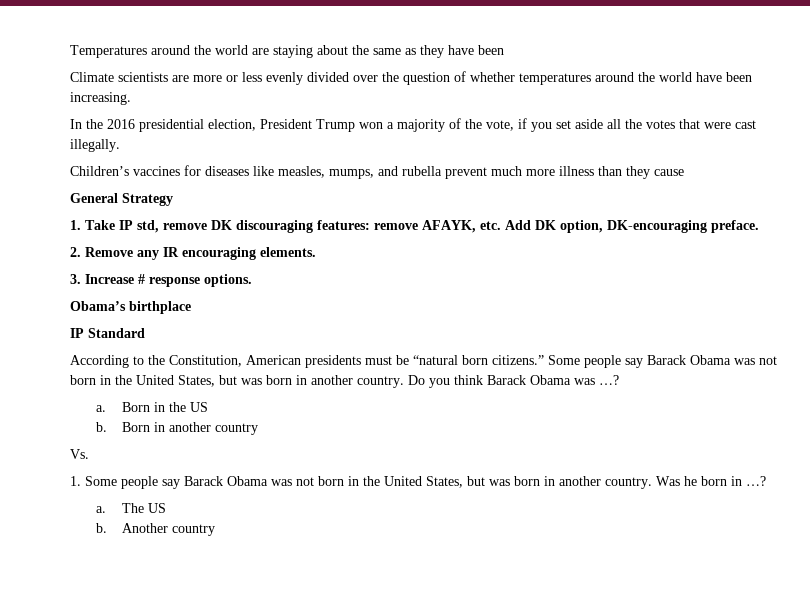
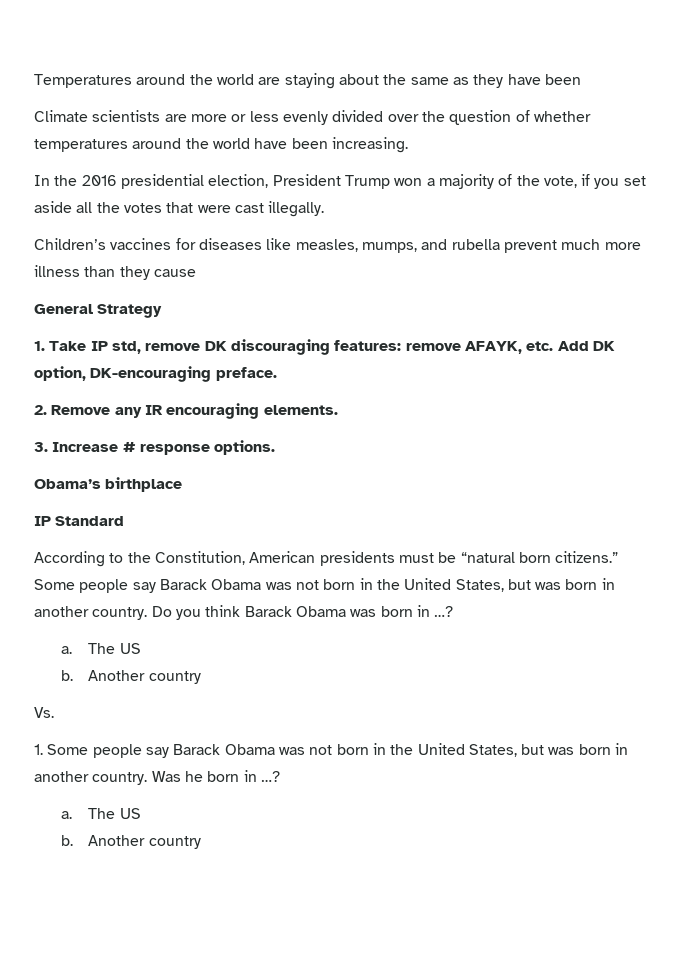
- Do you think Barack Obama was …?
- a. Born in the US
- b. Born in another country
+ Do you think Barack Obama was born in …?
+ a. The US
+ b. Another country

